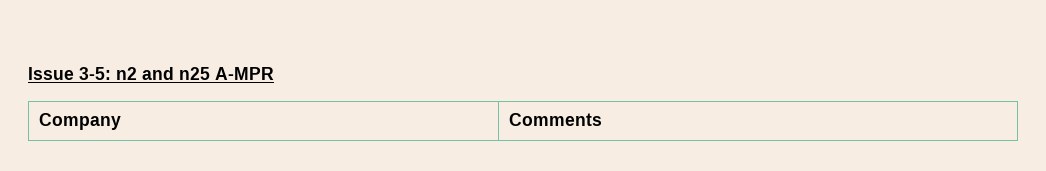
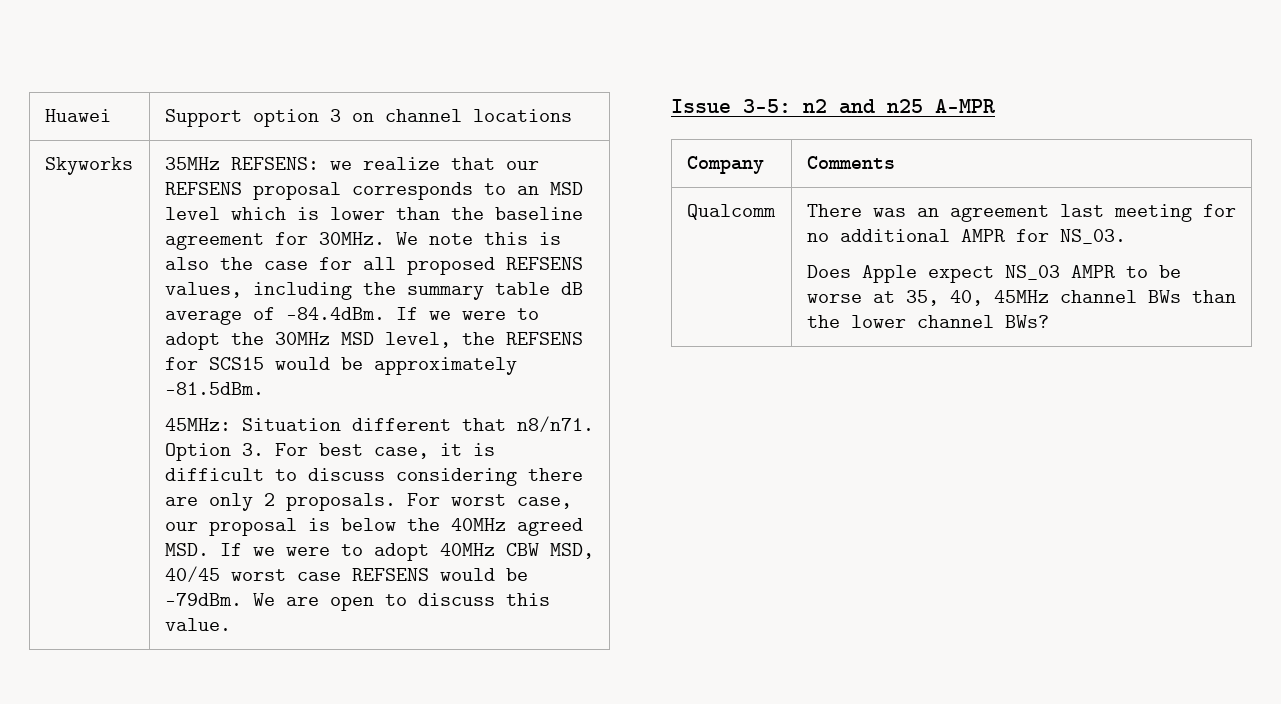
+ Huawei | Support option 3 on channel locations
+ Skyworks | 35MHz REFSENS: we realize that our REFSENS proposal corresponds to an MSD level which is lower than the baseline agreement for 30MHz. We note this is also the case for all proposed REFSENS values, including the summary table dB average of -84.4dBm. If we were to adopt the 30MHz MSD level, the REFSENS for SCS15 would be approximately -81.5dBm.
+ 45MHz: Situation different that n8/n71. Option 3. For best case, it is difficult to discuss considering there are only 2 proposals. For worst case, our proposal is below the 40MHz agreed MSD. If we were to adopt 40MHz CBW MSD, 40/45 worst case REFSENS would be -79dBm. We are open to discuss this value.
+ Qualcomm | There was an agreement last meeting for no additional AMPR for NS_03.
+ Does Apple expect NS_03 AMPR to be worse at 35, 40, 45MHz channel BWs than the lower channel BWs?

